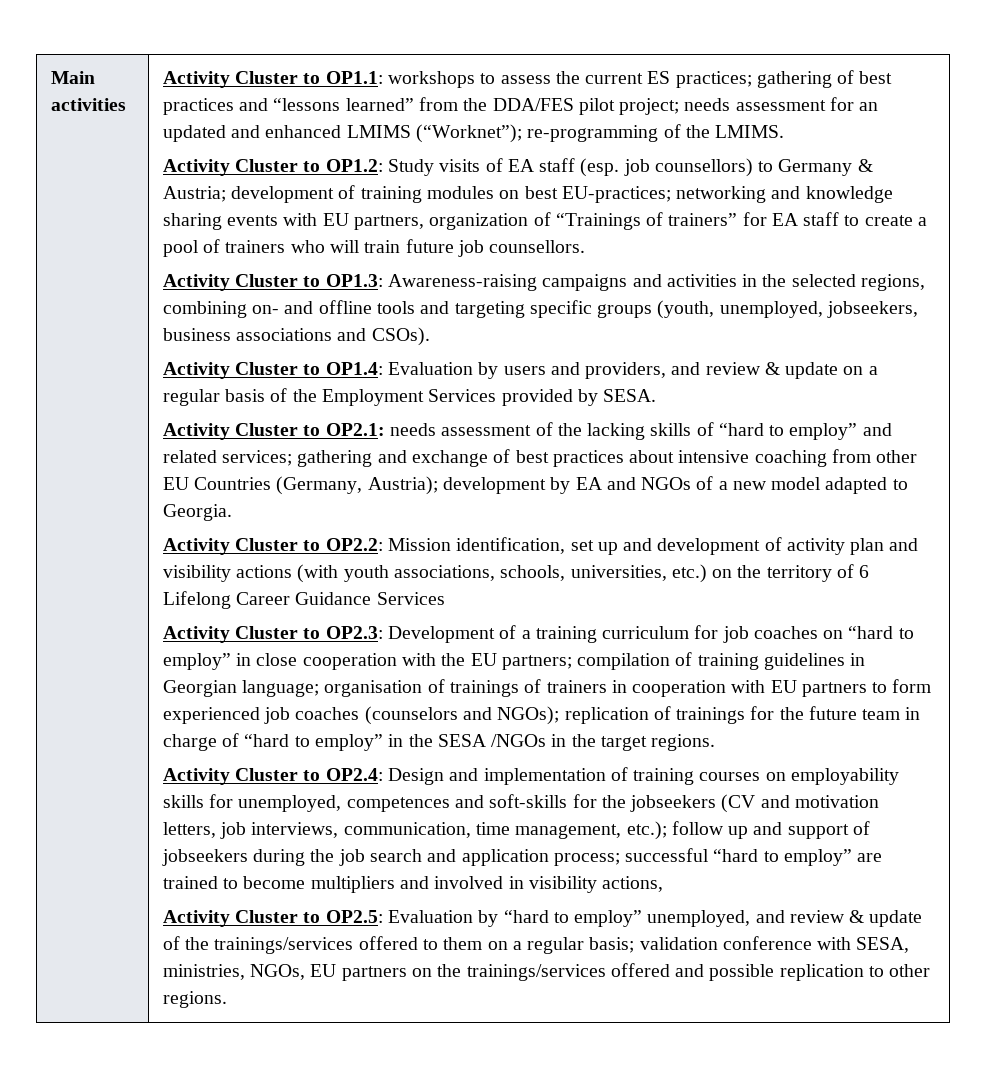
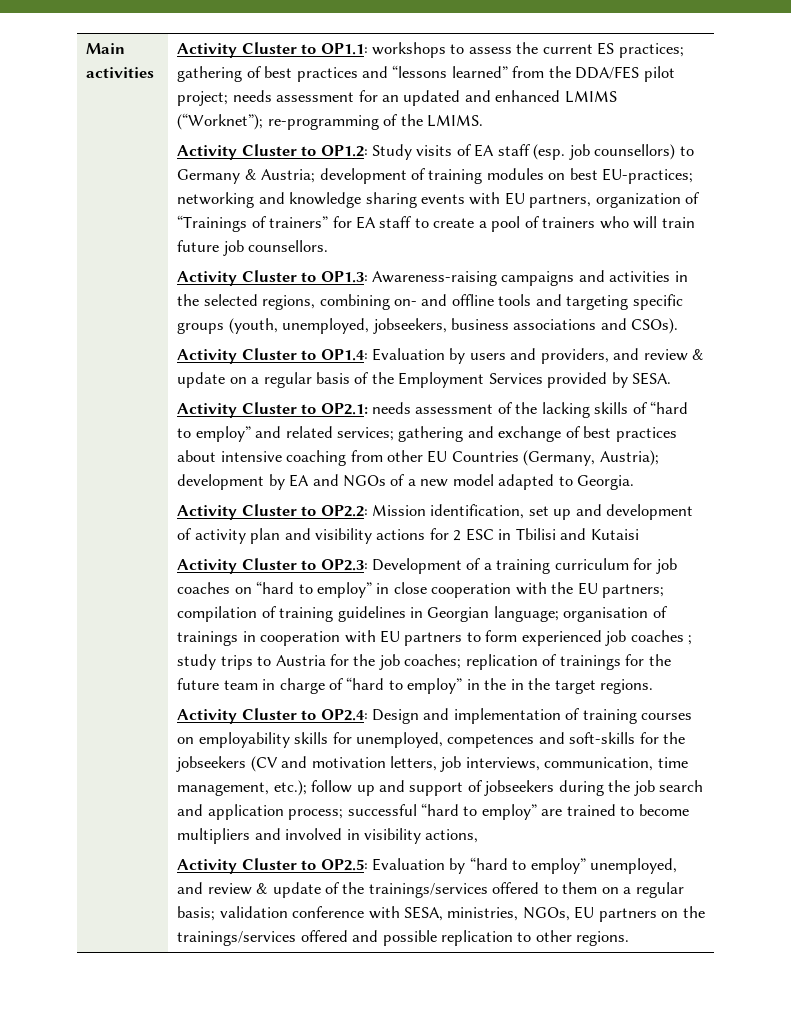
- Activity Cluster to OP2.2: Mission identification, set up and development of activity plan and visibility actions (with youth associations, schools, universities, etc.) on the territory of 6 Lifelong Career Guidance Services
+ Activity Cluster to OP2.2: Mission identification, set up and development of activity plan and visibility actions for 2 ESC in Tbilisi and Kutaisi
- organisation of trainings of trainers in cooperation with EU partners to form experienced job coaches (counselors and NGOs);
+ organisation of trainings in cooperation with EU partners to form experienced job coaches ; study trips to Austria for the job coaches;
- replication of trainings for the future team in charge of “hard to employ” in the SESA /NGOs in the target regions.
+ replication of trainings for the future team in charge of “hard to employ” in the in the target regions.

